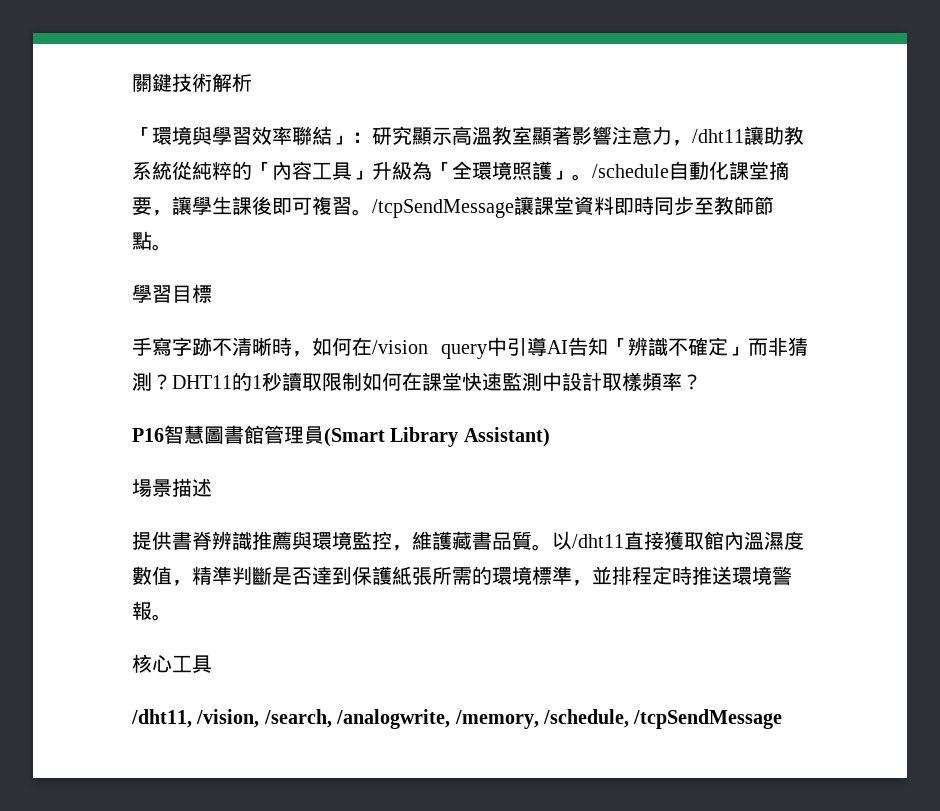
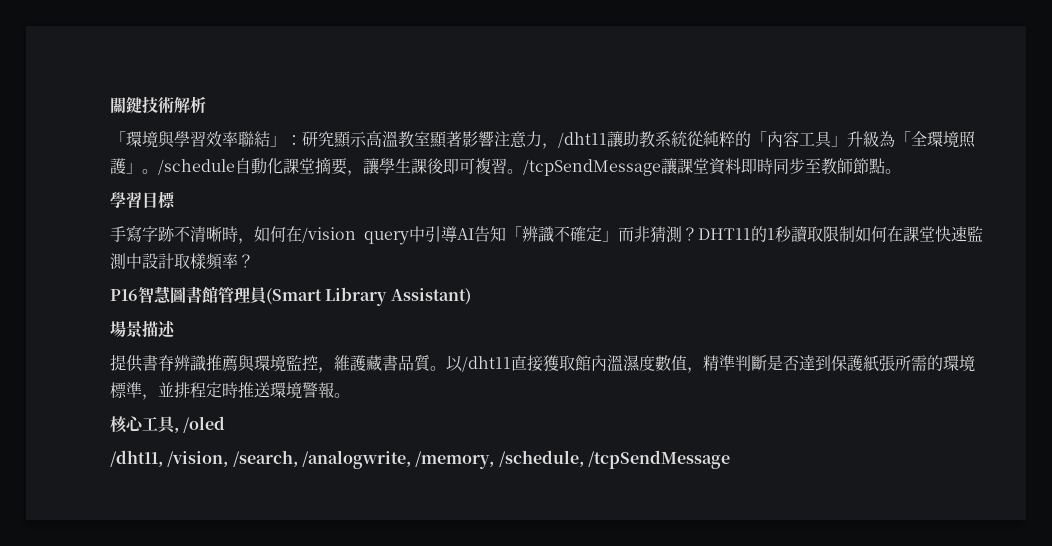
- 核心工具
+ 核心工具, /oled

